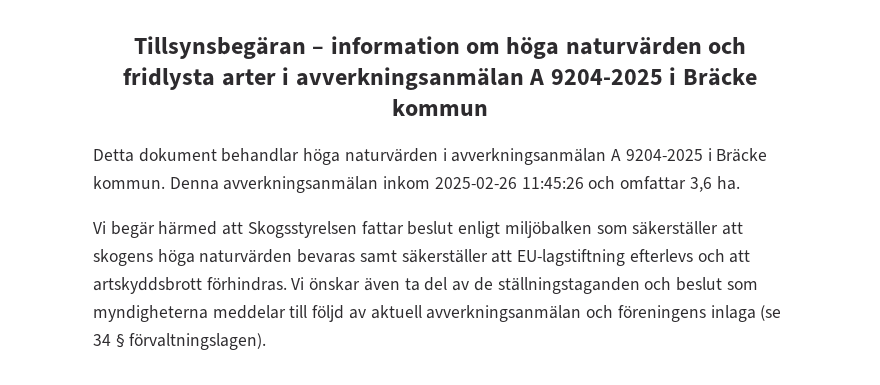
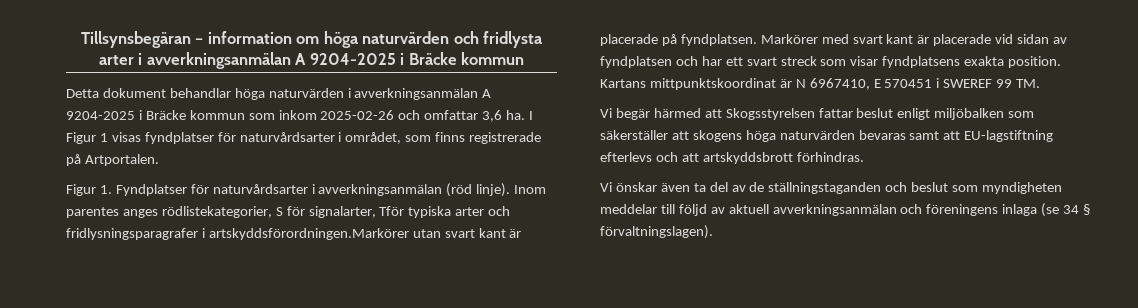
- Detta dokument behandlar höga naturvärden i avverkningsanmälan A 9204-2025 i Bräcke kommun. Denna avverkningsanmälan inkom 2025-02-26 11:45:26 och omfattar 3,6 ha.
+ Detta dokument behandlar höga naturvärden i avverkningsanmälan A 9204-2025 i Bräcke kommun som inkom 2025-02-26 och omfattar 3,6 ha. I Figur 1 visas fyndplatser för naturvårdsarter i området, som finns registrerade på Artportalen.
+ Figur 1. Fyndplatser för naturvårdsarter i avverkningsanmälan (röd linje). Inom parentes anges rödlistekategorier, S för signalarter, Tför typiska arter och fridlysningsparagrafer i artskyddsförordningen.Markörer utan svart kant är placerade på fyndplatsen. Markörer med svart kant är placerade vid sidan av fyndplatsen och har ett svart streck som visar fyndplatsens exakta position. Kartans mittpunktskoordinat är N 6967410, E 570451 i SWEREF 99 TM.
- Vi begär härmed att Skogsstyrelsen fattar beslut enligt miljöbalken som säkerställer att skogens höga naturvärden bevaras samt säkerställer att EU-lagstiftning efterlevs och att artskyddsbrott förhindras. Vi önskar även ta del av de ställningstaganden och beslut som myndigheterna meddelar till följd av aktuell avverkningsanmälan och föreningens inlaga (se 34 § förvaltningslagen).
+ Vi begär härmed att Skogsstyrelsen fattar beslut enligt miljöbalken som säkerställer att skogens höga naturvärden bevaras samt att EU-lagstiftning efterlevs och att artskyddsbrott förhindras.
+ Vi önskar även ta del av de ställningstaganden och beslut som myndigheten meddelar till följd av aktuell avverkningsanmälan och föreningens inlaga (se 34 § förvaltningslagen).

